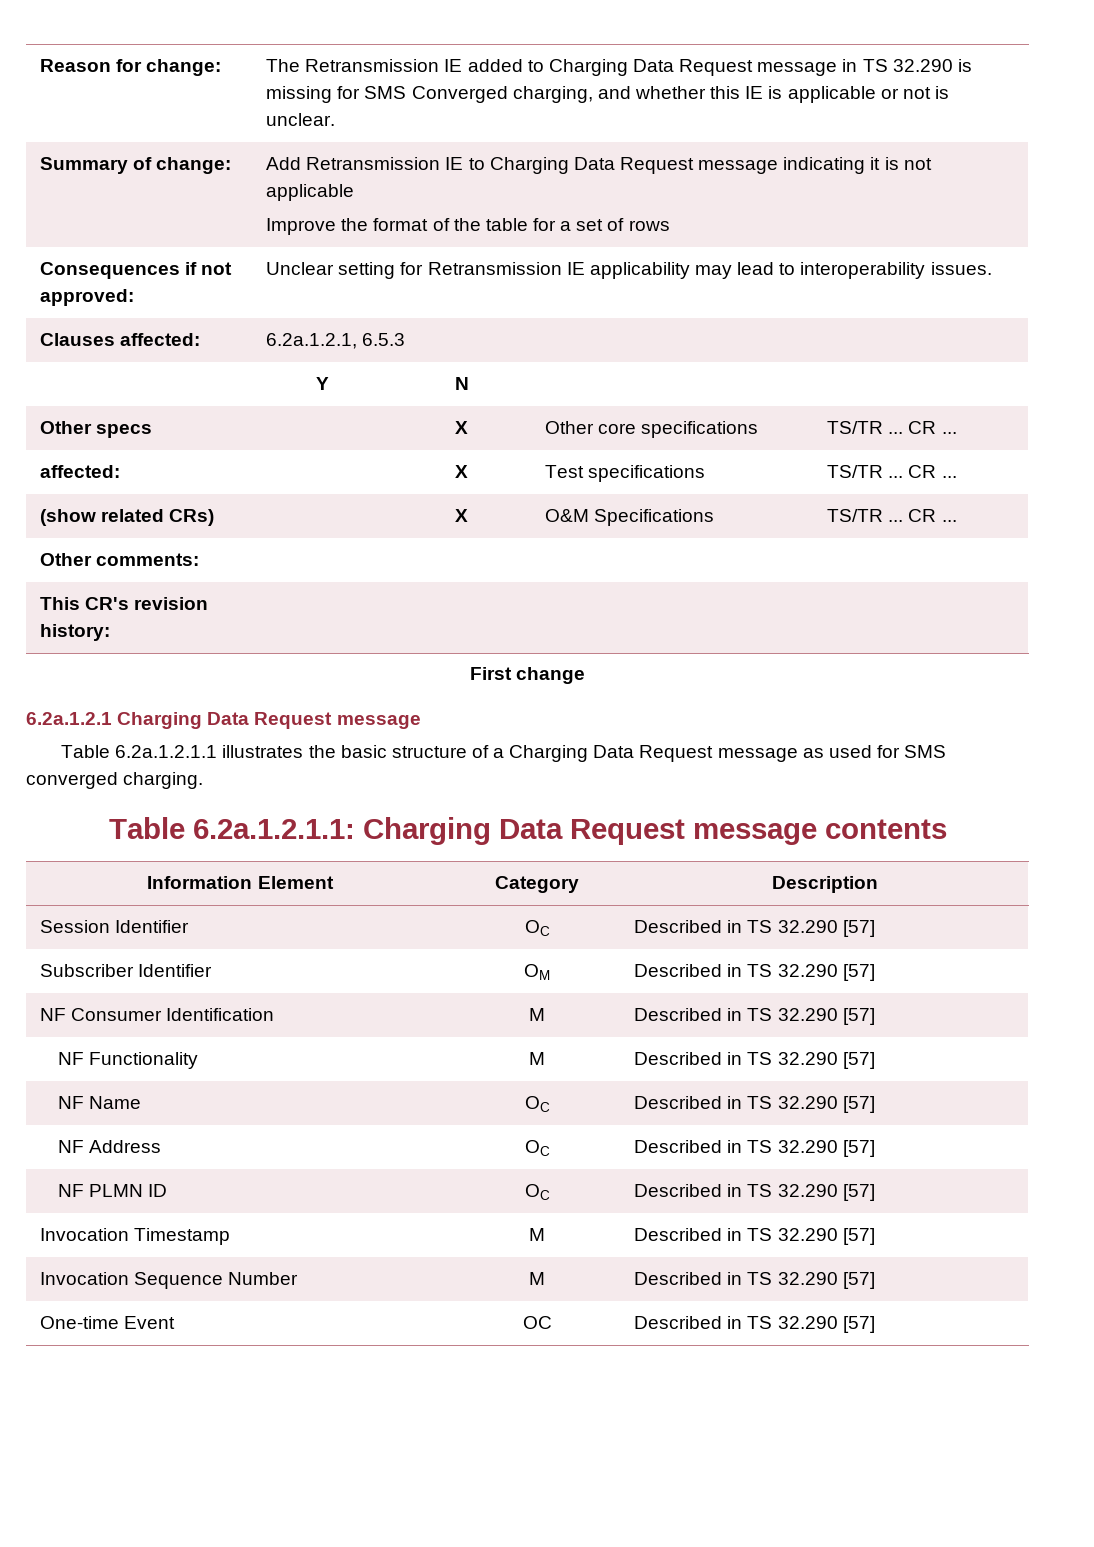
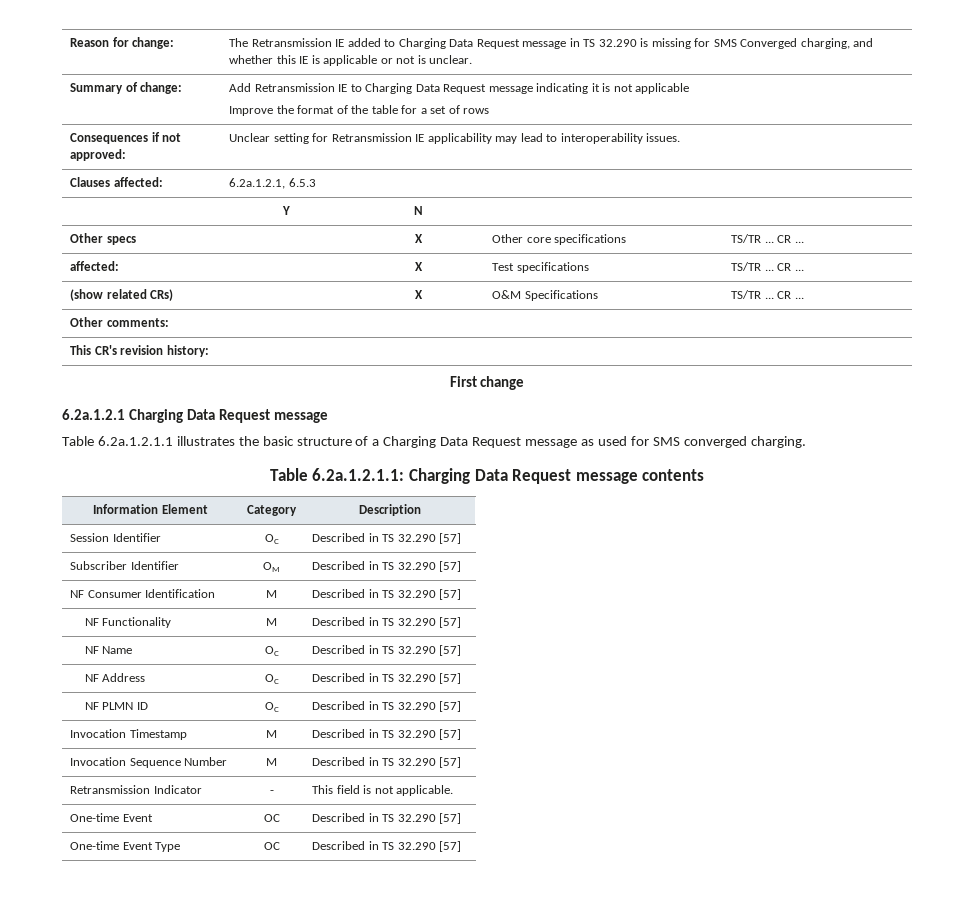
+ Retransmission Indicator | - | This field is not applicable.
+ One-time Event Type | OC | Described in TS 32.290 [57]

